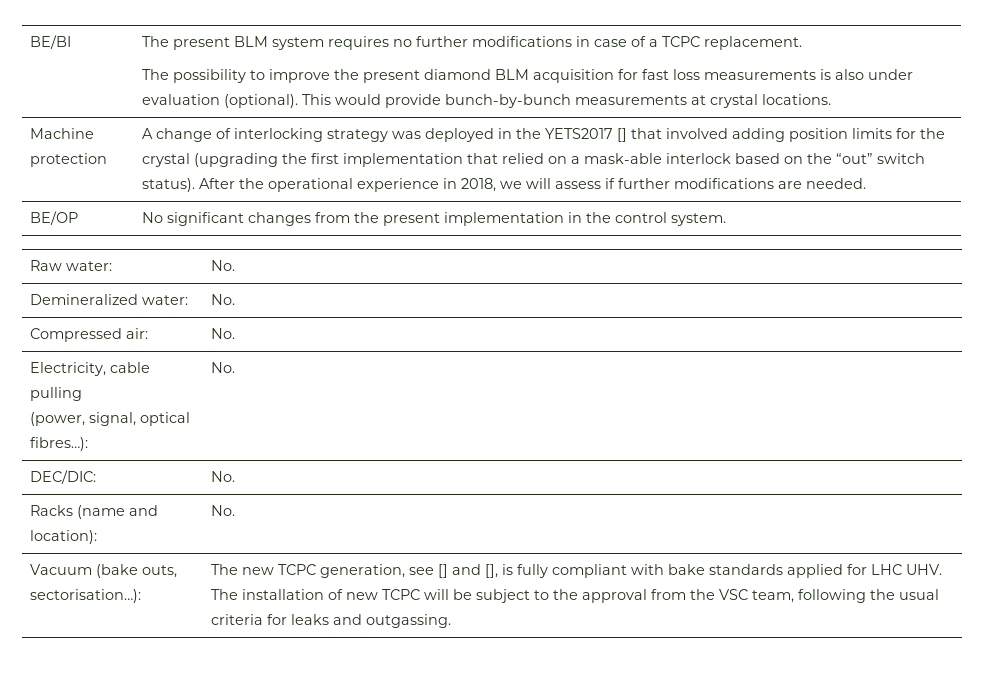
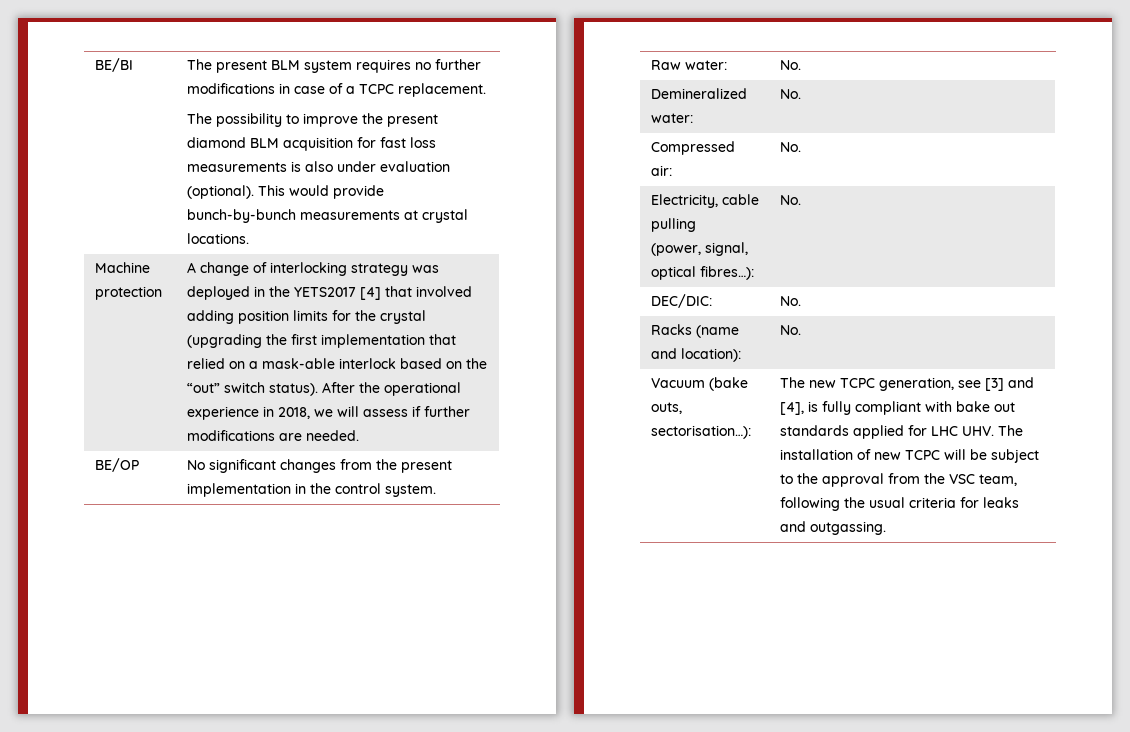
- A change of interlocking strategy was deployed in the YETS2017 [] that involved adding position limits for the crystal (upgrading the first implementation that relied on a mask-able interlock based on the “out” switch status).
+ A change of interlocking strategy was deployed in the YETS2017 [4] that involved adding position limits for the crystal (upgrading the first implementation that relied on a mask-able interlock based on the “out” switch status).
- The new TCPC generation, see [] and [], is fully compliant with bake standards applied for LHC UHV. The installation of new TCPC will be subject to the approval from the VSC team, following the usual criteria for leaks and outgassing.
+ The new TCPC generation, see [3] and [4], is fully compliant with bake out standards applied for LHC UHV. The installation of new TCPC will be subject to the approval from the VSC team, following the usual criteria for leaks and outgassing.

